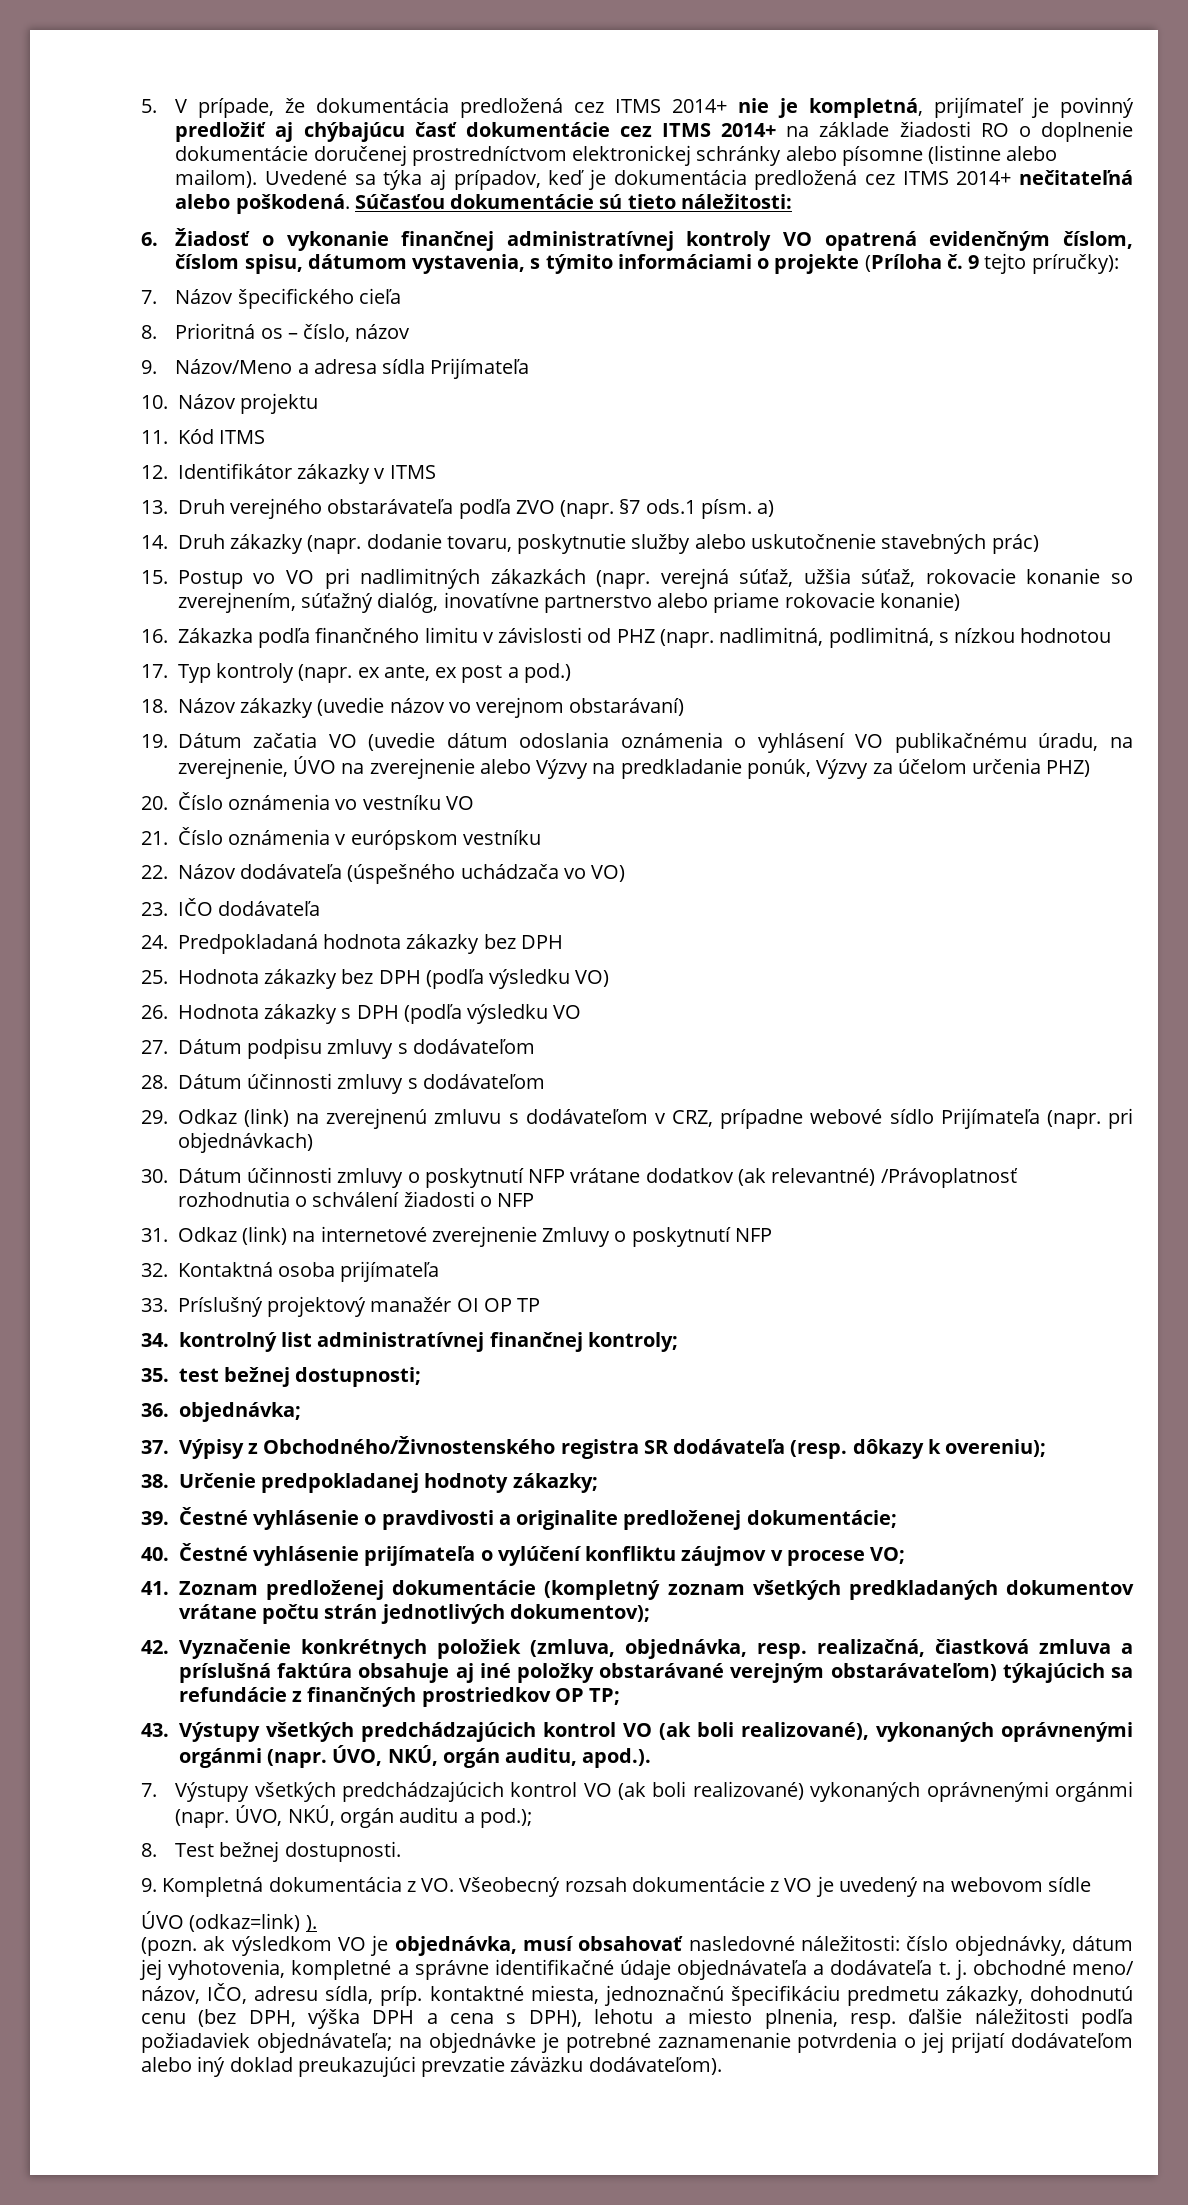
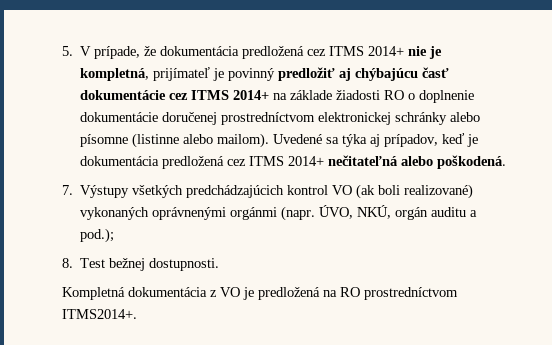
- Súčasťou dokumentácie sú tieto náležitosti:
- 6. Žiadosť o vykonanie finančnej administratívnej kontroly VO opatrená evidenčným číslom, číslom spisu, dátumom vystavenia, s týmito informáciami o projekte (Príloha č. 9 tejto príručky):
- 7. Názov špecifického cieľa
- 8. Prioritná os – číslo, názov
- 9. Názov/Meno a adresa sídla Prijímateľa
- 10. Názov projektu
- 11. Kód ITMS
- 12. Identifikátor zákazky v ITMS
- 13. Druh verejného obstarávateľa podľa ZVO (napr. §7 ods.1 písm. a)
- 14. Druh zákazky (napr. dodanie tovaru, poskytnutie služby alebo uskutočnenie stavebných prác)
- 15. Postup vo VO pri nadlimitných zákazkách (napr. verejná súťaž, užšia súťaž, rokovacie konanie so zverejnením, súťažný dialóg, inovatívne partnerstvo alebo priame rokovacie konanie)
- 16. Zákazka podľa finančného limitu v závislosti od PHZ (napr. nadlimitná, podlimitná, s nízkou hodnotou
- 17. Typ kontroly (napr. ex ante, ex post a pod.)
- 18. Názov zákazky (uvedie názov vo verejnom obstarávaní)
- 19. Dátum začatia VO (uvedie dátum odoslania oznámenia o vyhlásení VO publikačnému úradu, na zverejnenie, ÚVO na zverejnenie alebo Výzvy na predkladanie ponúk, Výzvy za účelom určenia PHZ)
- 20. Číslo oznámenia vo vestníku VO
- 21. Číslo oznámenia v európskom vestníku
- 22. Názov dodávateľa (úspešného uchádzača vo VO)
- 23. IČO dodávateľa
- 24. Predpokladaná hodnota zákazky bez DPH
- 25. Hodnota zákazky bez DPH (podľa výsledku VO)
- 26. Hodnota zákazky s DPH (podľa výsledku VO
- 27. Dátum podpisu zmluvy s dodávateľom
- 28. Dátum účinnosti zmluvy s dodávateľom
- 29. Odkaz (link) na zverejnenú zmluvu s dodávateľom v CRZ, prípadne webové sídlo Prijímateľa (napr. pri objednávkach)
- 30. Dátum účinnosti zmluvy o poskytnutí NFP vrátane dodatkov (ak relevantné) /Právoplatnosť rozhodnutia o schválení žiadosti o NFP
- 31. Odkaz (link) na internetové zverejnenie Zmluvy o poskytnutí NFP
- 32. Kontaktná osoba prijímateľa
- 33. Príslušný projektový manažér OI OP TP
- 34. kontrolný list administratívnej finančnej kontroly;
- 35. test bežnej dostupnosti;
- 36. objednávka;
- 37. Výpisy z Obchodného/Živnostenského registra SR dodávateľa (resp. dôkazy k overeniu);
- 38. Určenie predpokladanej hodnoty zákazky;
- 39. Čestné vyhlásenie o pravdivosti a originalite predloženej dokumentácie;
- 40. Čestné vyhlásenie prijímateľa o vylúčení konfliktu záujmov v procese VO;
- 41. Zoznam predloženej dokumentácie (kompletný zoznam všetkých predkladaných dokumentov vrátane počtu strán jednotlivých dokumentov);
- 42. Vyznačenie konkrétnych položiek (zmluva, objednávka, resp. realizačná, čiastková zmluva a príslušná faktúra obsahuje aj iné položky obstarávané verejným obstarávateľom) týkajúcich sa refundácie z finančných prostriedkov OP TP;
- 43. Výstupy všetkých predchádzajúcich kontrol VO (ak boli realizované), vykonaných oprávnenými orgánmi (napr. ÚVO, NKÚ, orgán auditu, apod.).
- 9. Kompletná dokumentácia z VO. Všeobecný rozsah dokumentácie z VO je uvedený na webovom sídle
- ÚVO (odkaz=link) ).
- (pozn. ak výsledkom VO je objednávka, musí obsahovať nasledovné náležitosti: číslo objednávky, dátum jej vyhotovenia, kompletné a správne identifikačné údaje objednávateľa a dodávateľa t. j. obchodné meno/ názov, IČO, adresu sídla, príp. kontaktné miesta, jednoznačnú špecifikáciu predmetu zákazky, dohodnutú cenu (bez DPH, výška DPH a cena s DPH), lehotu a miesto plnenia, resp. ďalšie náležitosti podľa požiadaviek objednávateľa; na objednávke je potrebné zaznamenanie potvrdenia o jej prijatí dodávateľom alebo iný doklad preukazujúci prevzatie záväzku dodávateľom).
+ Kompletná dokumentácia z VO je predložená na RO prostredníctvom ITMS2014+.

